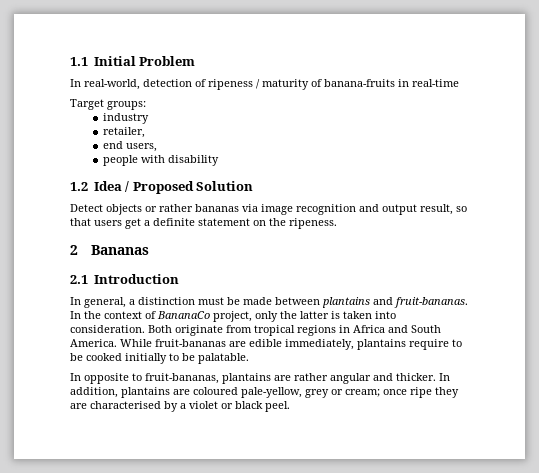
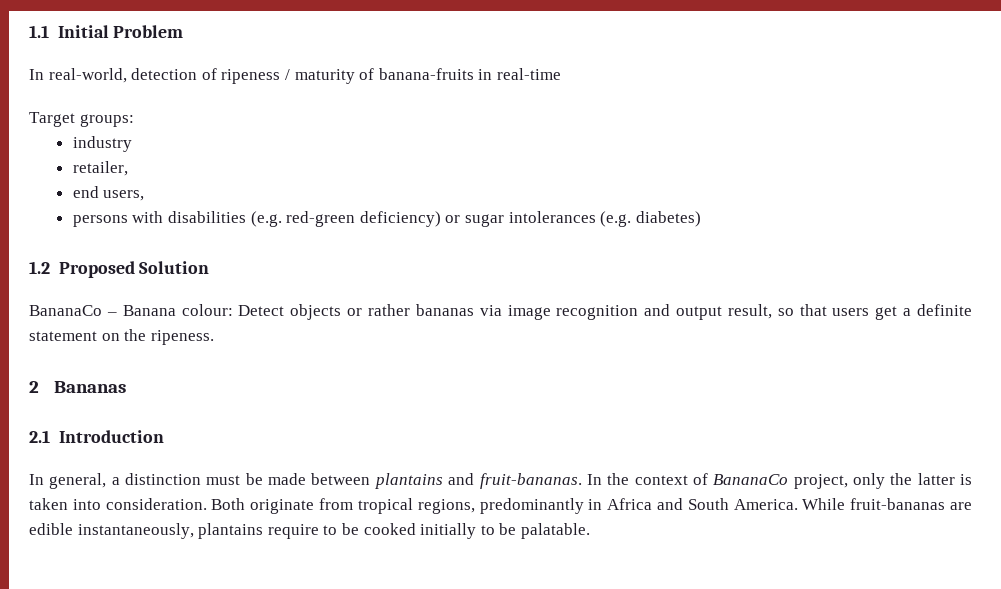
- people with disability
+ persons with disabilities (e.g. red-green deficiency) or sugar intolerances (e.g. diabetes)
- 1.2 Idea / Proposed Solution
+ 1.2 Proposed Solution
- Detect objects or rather bananas via image recognition and output result, so that users get a definite statement on the ripeness.
+ BananaCo – Banana colour: Detect objects or rather bananas via image recognition and output result, so that users get a definite statement on the ripeness.
- Both originate from tropical regions in Africa and South America.
+ Both originate from tropical regions, predominantly in Africa and South America.
- While fruit-bananas are edible immediately, plantains require to be cooked initially to be palatable.
+ While fruit-bananas are edible instantaneously, plantains require to be cooked initially to be palatable.
- In opposite to fruit-bananas, plantains are rather angular and thicker. In addition, plantains are coloured pale-yellow, grey or cream; once ripe they are characterised by a violet or black peel.

